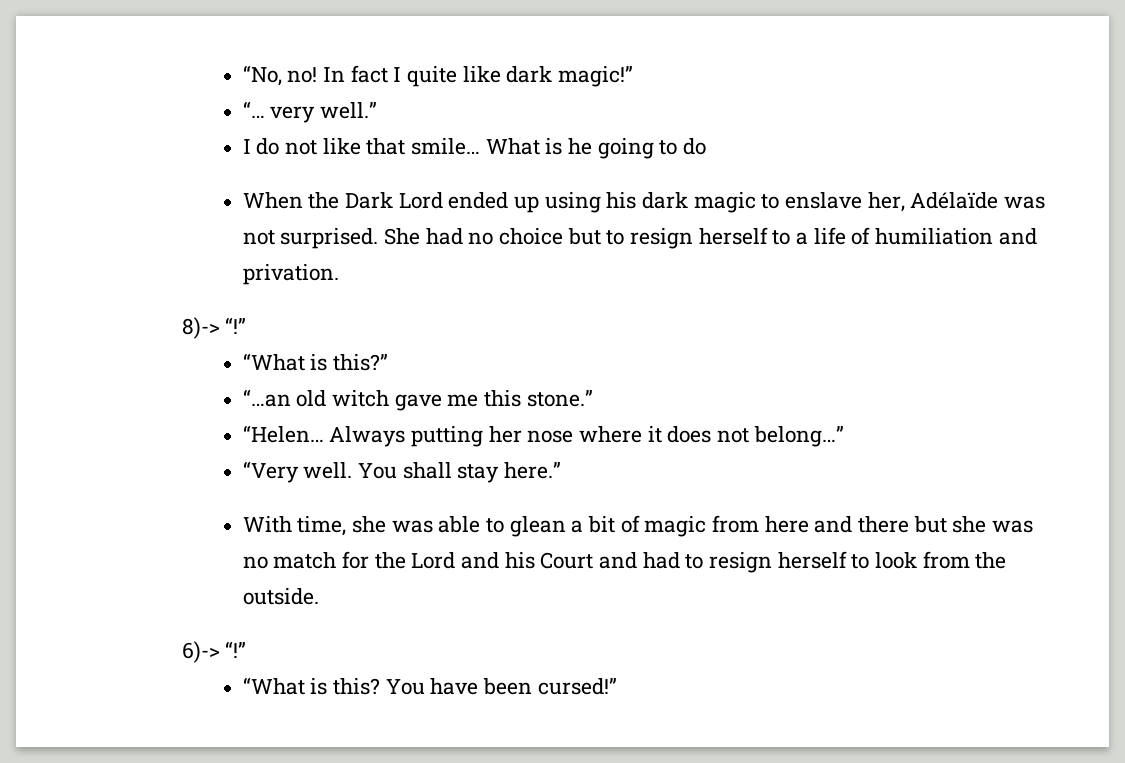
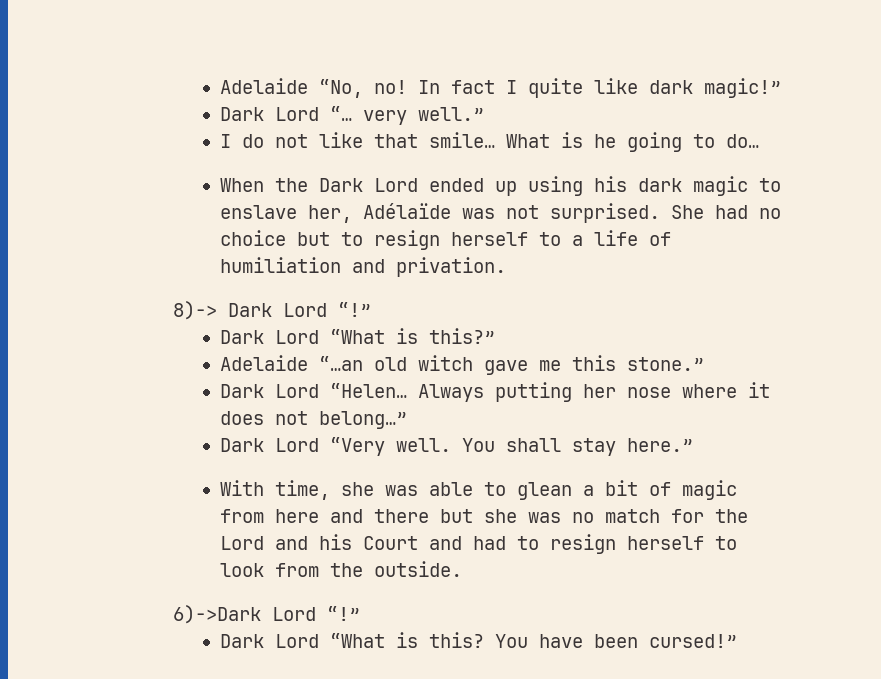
- “No, no!
+ Adelaide “No, no!
- “… very well.”
+ Dark Lord “… very well.”
- What is he going to do
+ What is he going to do…
- 8)-> “!”
- “What is this?”
+ 8)-> Dark Lord “!”
+ Dark Lord “What is this?”
- “…an old witch gave me this stone.”
+ Adelaide “…an old witch gave me this stone.”
- “Helen…
+ Dark Lord “Helen…
- “Very well.
+ Dark Lord “Very well.
- 6)-> “!”
- “What is this?
+ 6)->Dark Lord “!”
+ Dark Lord “What is this?

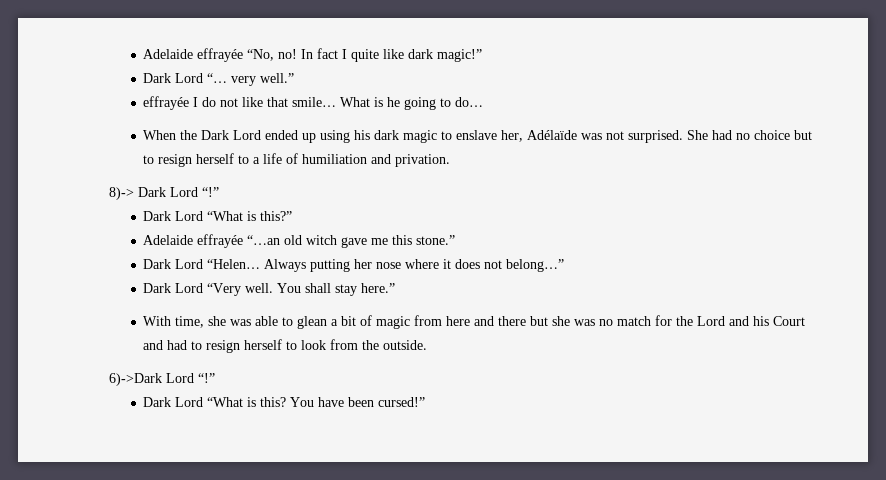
- Adelaide “No, no!
+ Adelaide effrayée “No, no!
- I do not like that smile…
+ effrayée I do not like that smile…
- Adelaide “…an old witch gave me this stone.”
+ Adelaide effrayée “…an old witch gave me this stone.”

